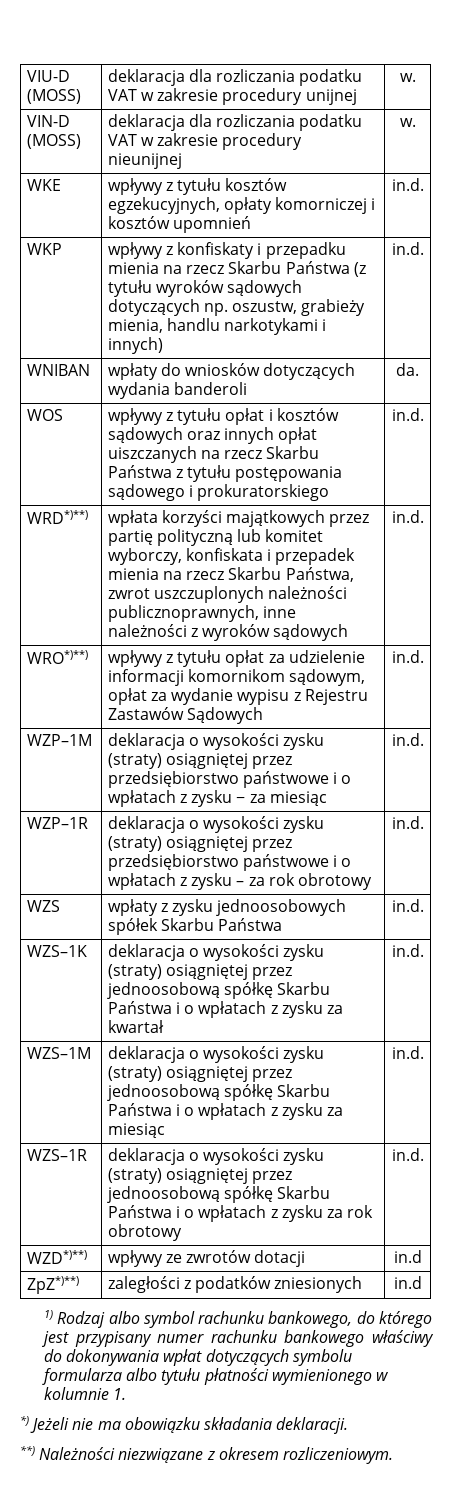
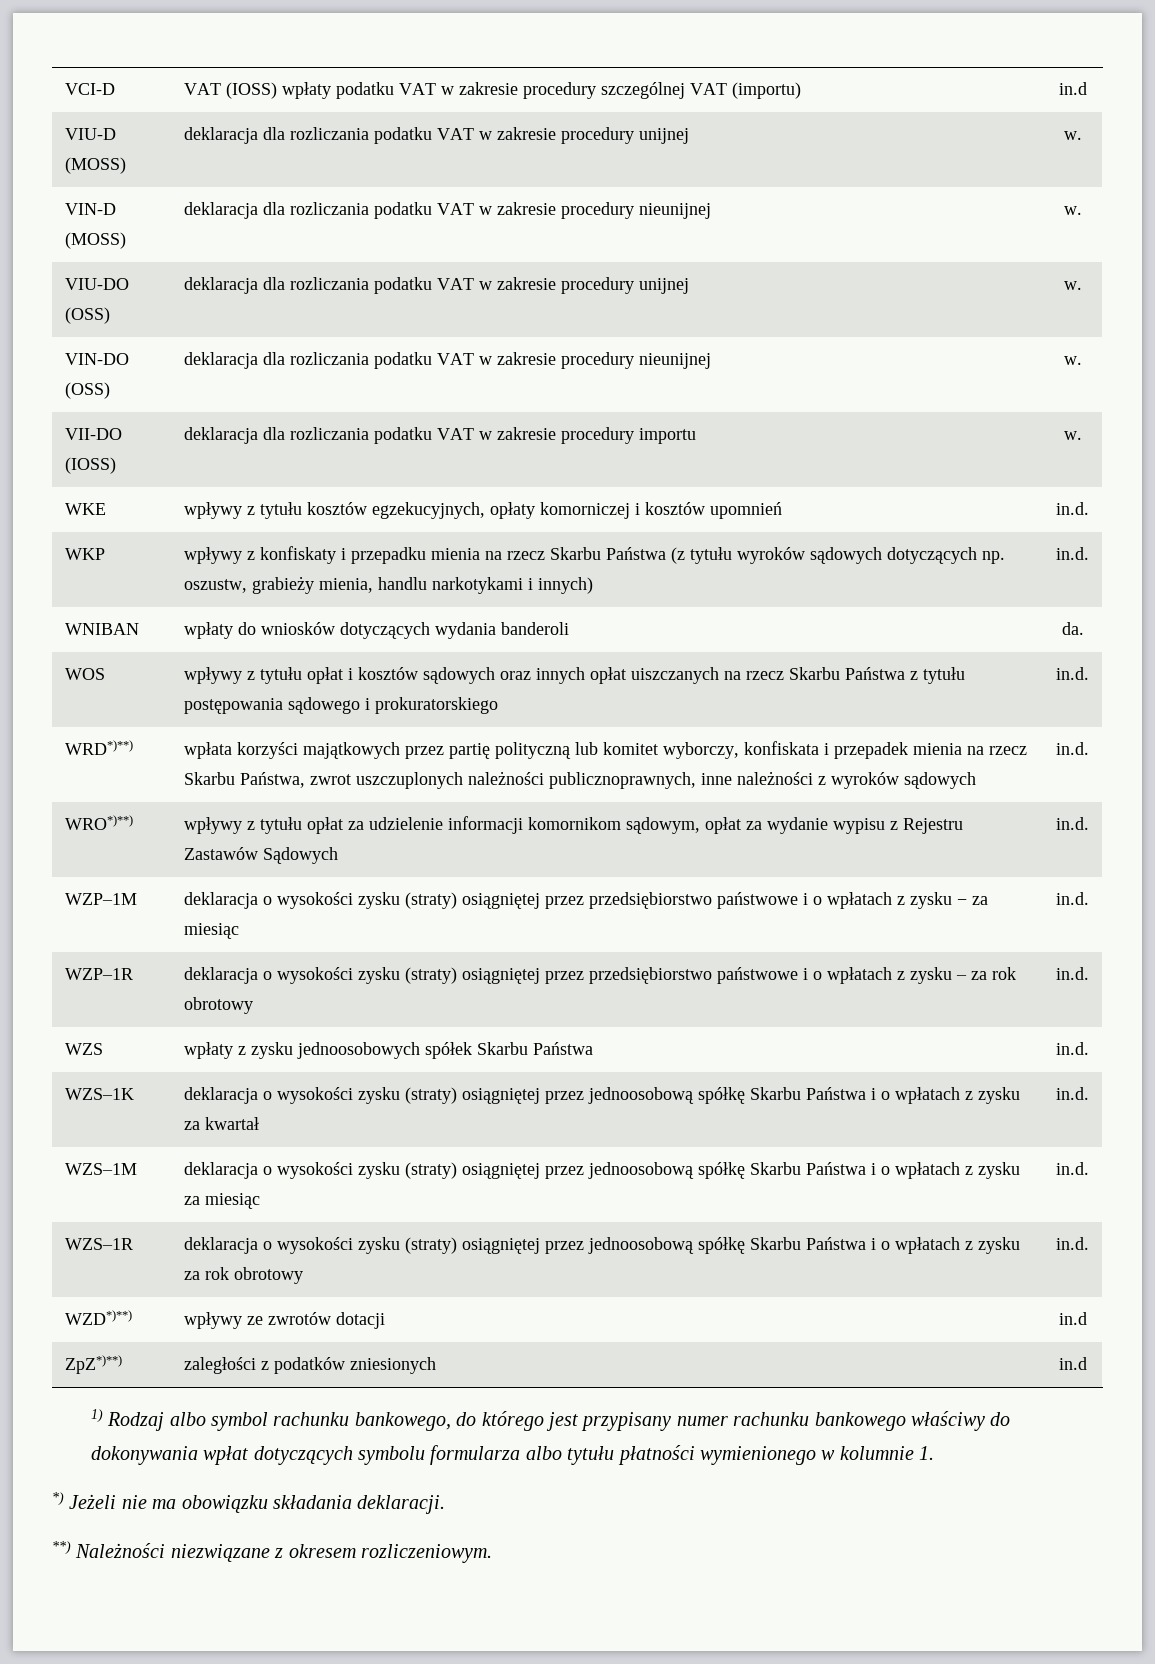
+ VCI-D | VAT (IOSS) wpłaty podatku VAT w zakresie procedury szczególnej VAT (importu) | in.d
+ VIU-DO (OSS) | deklaracja dla rozliczania podatku VAT w zakresie procedury unijnej | w.
+ VIN-DO (OSS) | deklaracja dla rozliczania podatku VAT w zakresie procedury nieunijnej | w.
+ VII-DO (IOSS) | deklaracja dla rozliczania podatku VAT w zakresie procedury importu | w.

